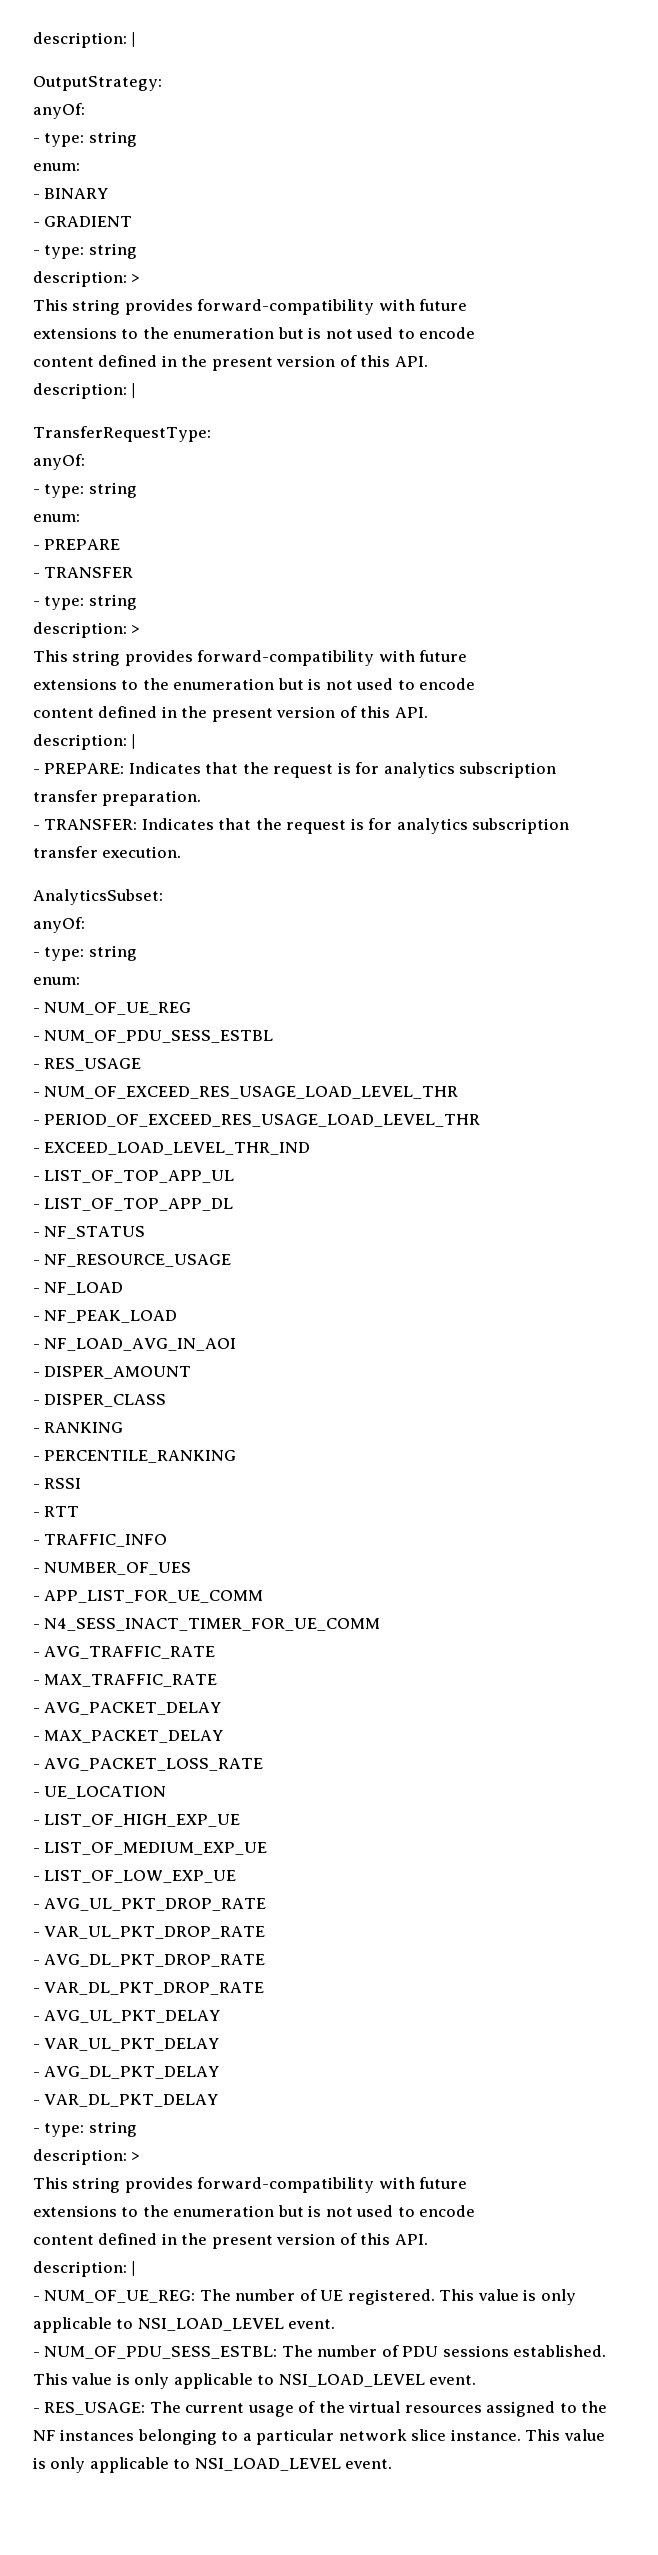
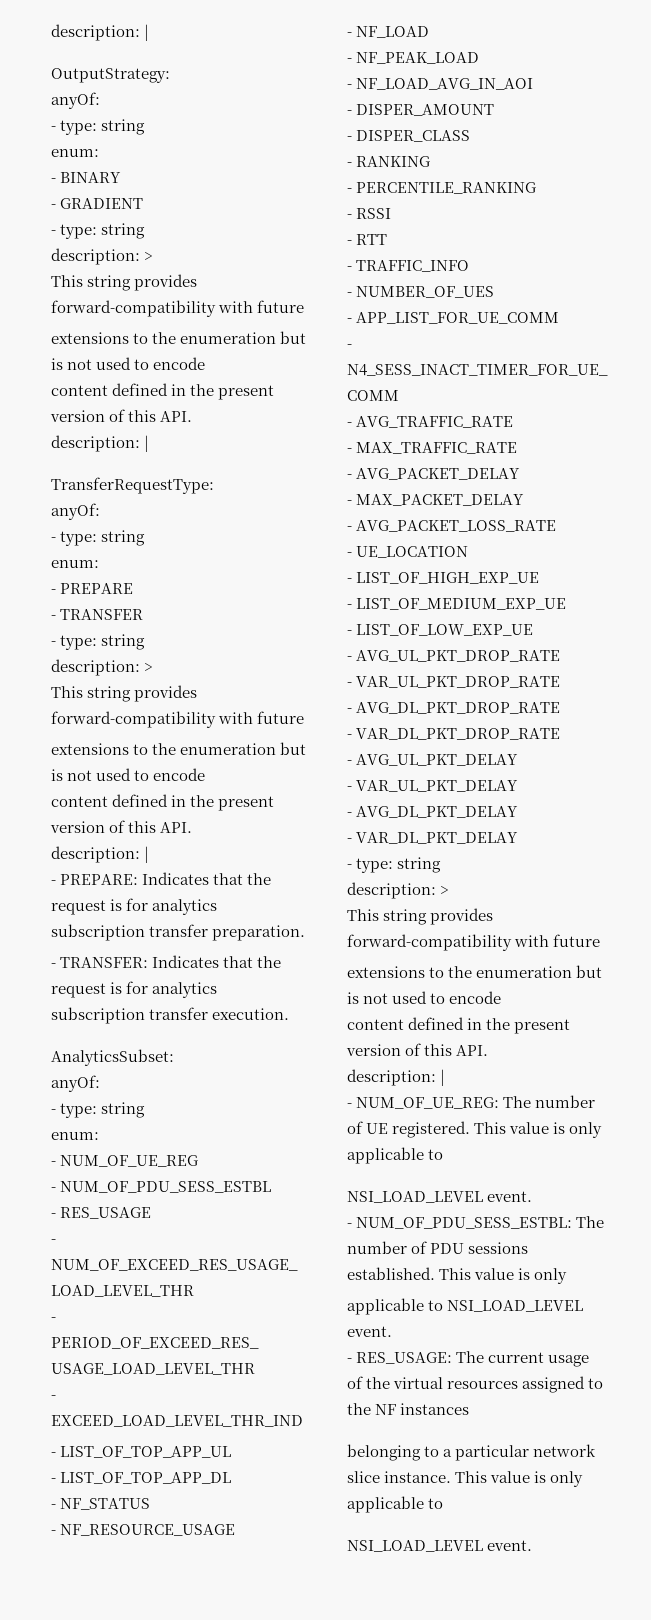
- - NUM_OF_UE_REG: The number of UE registered. This value is only applicable to NSI_LOAD_LEVEL event.
+ - NUM_OF_UE_REG: The number of UE registered. This value is only applicable to
+ NSI_LOAD_LEVEL event.
- - NUM_OF_PDU_SESS_ESTBL: The number of PDU sessions established. This value is only applicable to NSI_LOAD_LEVEL event.
+ - NUM_OF_PDU_SESS_ESTBL: The number of PDU sessions established. This value is only
+ applicable to NSI_LOAD_LEVEL event.
- - RES_USAGE: The current usage of the virtual resources assigned to the NF instances belonging to a particular network slice instance. This value is only applicable to NSI_LOAD_LEVEL event.
+ - RES_USAGE: The current usage of the virtual resources assigned to the NF instances
+ belonging to a particular network slice instance. This value is only applicable to
+ NSI_LOAD_LEVEL event.

